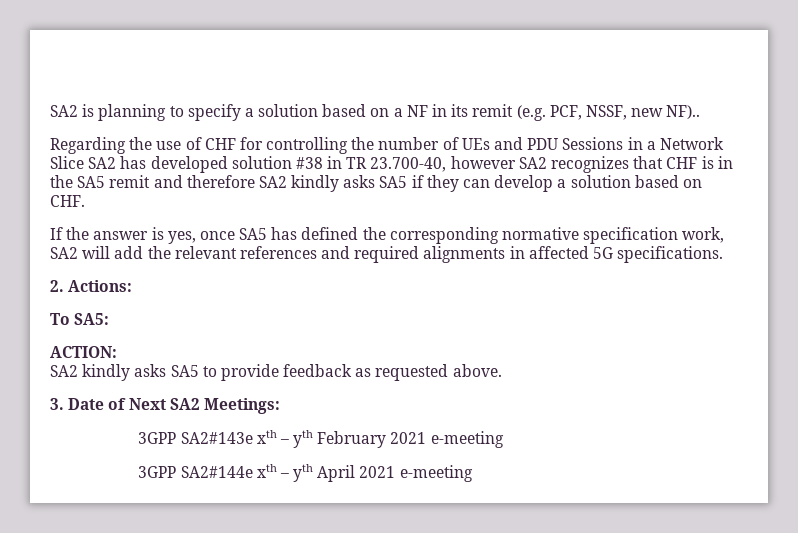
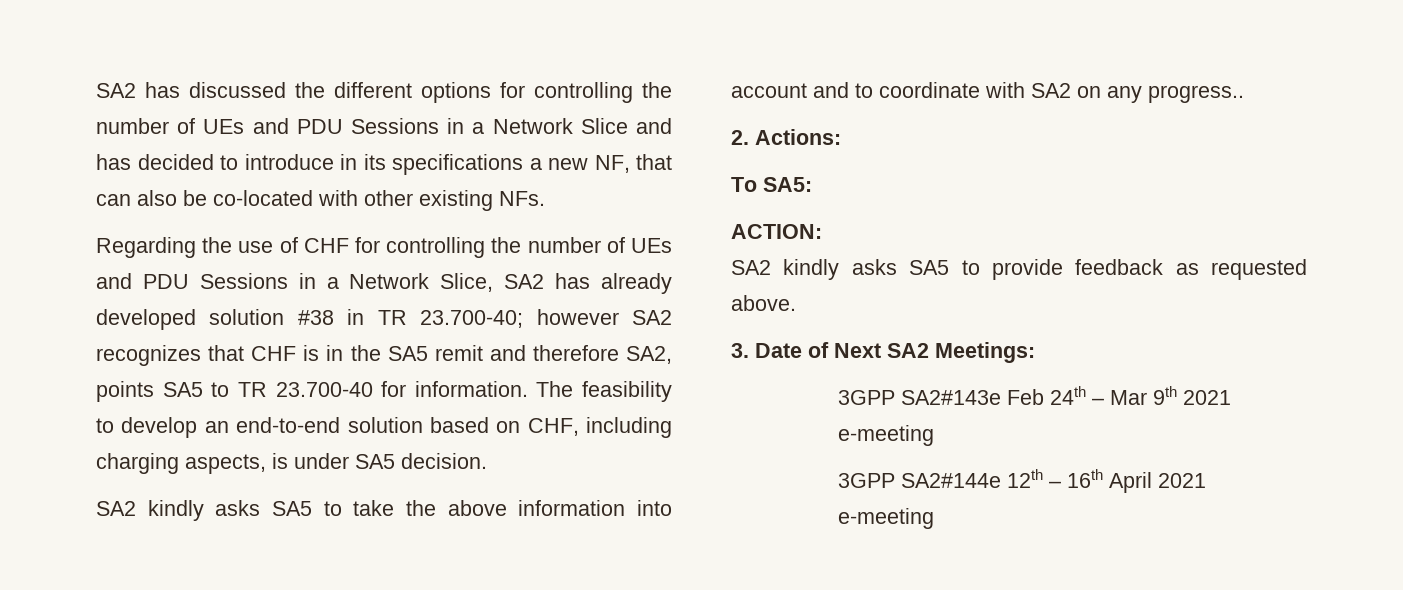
- SA2 is planning to specify a solution based on a NF in its remit (e.g. PCF, NSSF, new NF)..
+ SA2 has discussed the different options for controlling the number of UEs and PDU Sessions in a Network Slice and has decided to introduce in its specifications a new NF, that can also be co-located with other existing NFs.
- Regarding the use of CHF for controlling the number of UEs and PDU Sessions in a Network Slice SA2 has developed solution #38 in TR 23.700-40, however SA2 recognizes that CHF is in the SA5 remit and therefore SA2 kindly asks SA5 if they can develop a solution based on CHF.
- If the answer is yes, once SA5 has defined the corresponding normative specification work, SA2 will add the relevant references and required alignments in affected 5G specifications.
+ Regarding the use of CHF for controlling the number of UEs and PDU Sessions in a Network Slice, SA2 has already developed solution #38 in TR 23.700-40; however SA2 recognizes that CHF is in the SA5 remit and therefore SA2, points SA5 to TR 23.700-40 for information. The feasibility to develop an end-to-end solution based on CHF, including charging aspects, is under SA5 decision.
+ SA2 kindly asks SA5 to take the above information into account and to coordinate with SA2 on any progress..
- 3GPP SA2#143e xth – yth February 2021 e-meeting
+ 3GPP SA2#143e Feb 24th – Mar 9th 2021 e-meeting
- 3GPP SA2#144e xth – yth April 2021 e-meeting
+ 3GPP SA2#144e 12th – 16th April 2021 e-meeting

